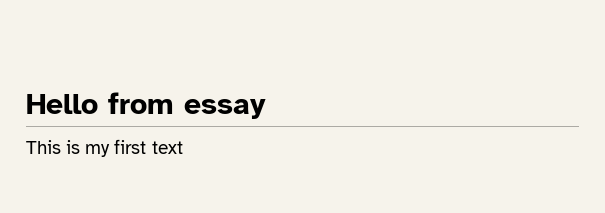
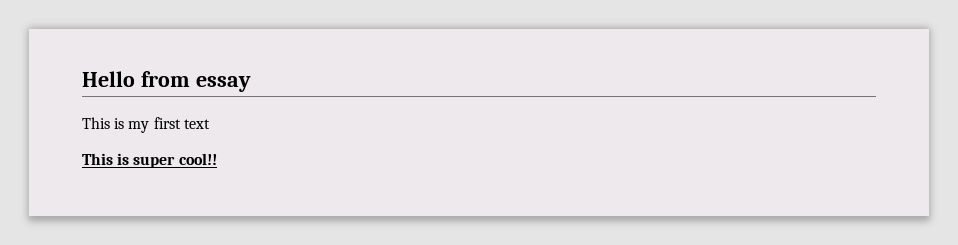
+ This is super cool!!

